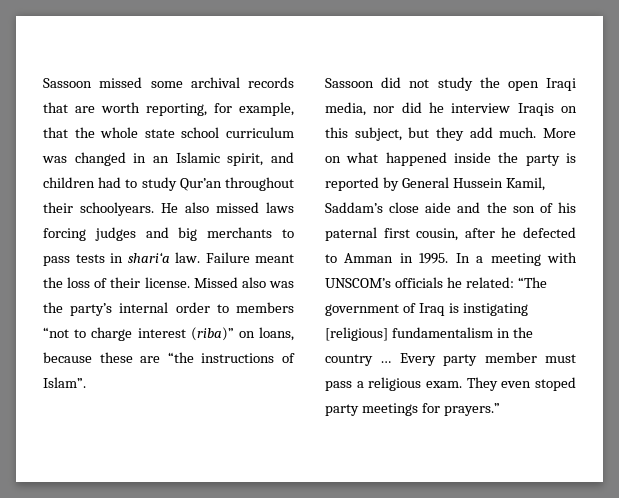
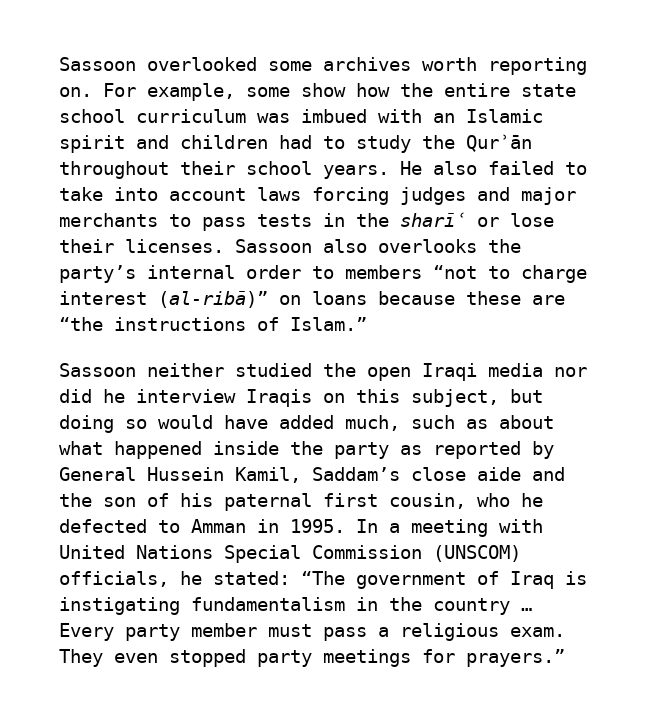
- Sassoon missed some archival records that are worth reporting, for example, that the whole state school curriculum was changed in an Islamic spirit, and children had to study Qur’an throughout their schoolyears. He also missed laws forcing judges and big merchants to pass tests in shari‘a law. Failure meant the loss of their license. Missed also was the party’s internal order to members “not to charge interest (riba)” on loans, because these are “the instructions of Islam”.
- Sassoon did not study the open Iraqi media, nor did he interview Iraqis on this subject, but they add much. More on what happened inside the party is reported by General Hussein Kamil, Saddam’s close aide and the son of his paternal first cousin, after he defected to Amman in 1995.
+ Sassoon overlooked some archives worth reporting on. For example, some show how the entire state school curriculum was imbued with an Islamic spirit and children had to study the Qurʾān throughout their school years. He also failed to take into account laws forcing judges and major merchants to pass tests in the sharīʿ or lose their licenses. Sassoon also overlooks the party’s internal order to members “not to charge interest (al-ribā)” on loans because these are “the instructions of Islam.”
+ Sassoon neither studied the open Iraqi media nor did he interview Iraqis on this subject, but doing so would have added much, such as about what happened inside the party as reported by General Hussein Kamil, Saddam’s close aide and the son of his paternal first cousin, who he defected to Amman in 1995.
- In a meeting with UNSCOM’s officials he related: “The government of Iraq is instigating [religious] fundamentalism in the country …
+ In a meeting with United Nations Special Commission (UNSCOM) officials, he stated: “The government of Iraq is instigating fundamentalism in the country …
- They even stoped party meetings for prayers.”
+ They even stopped party meetings for prayers.”

